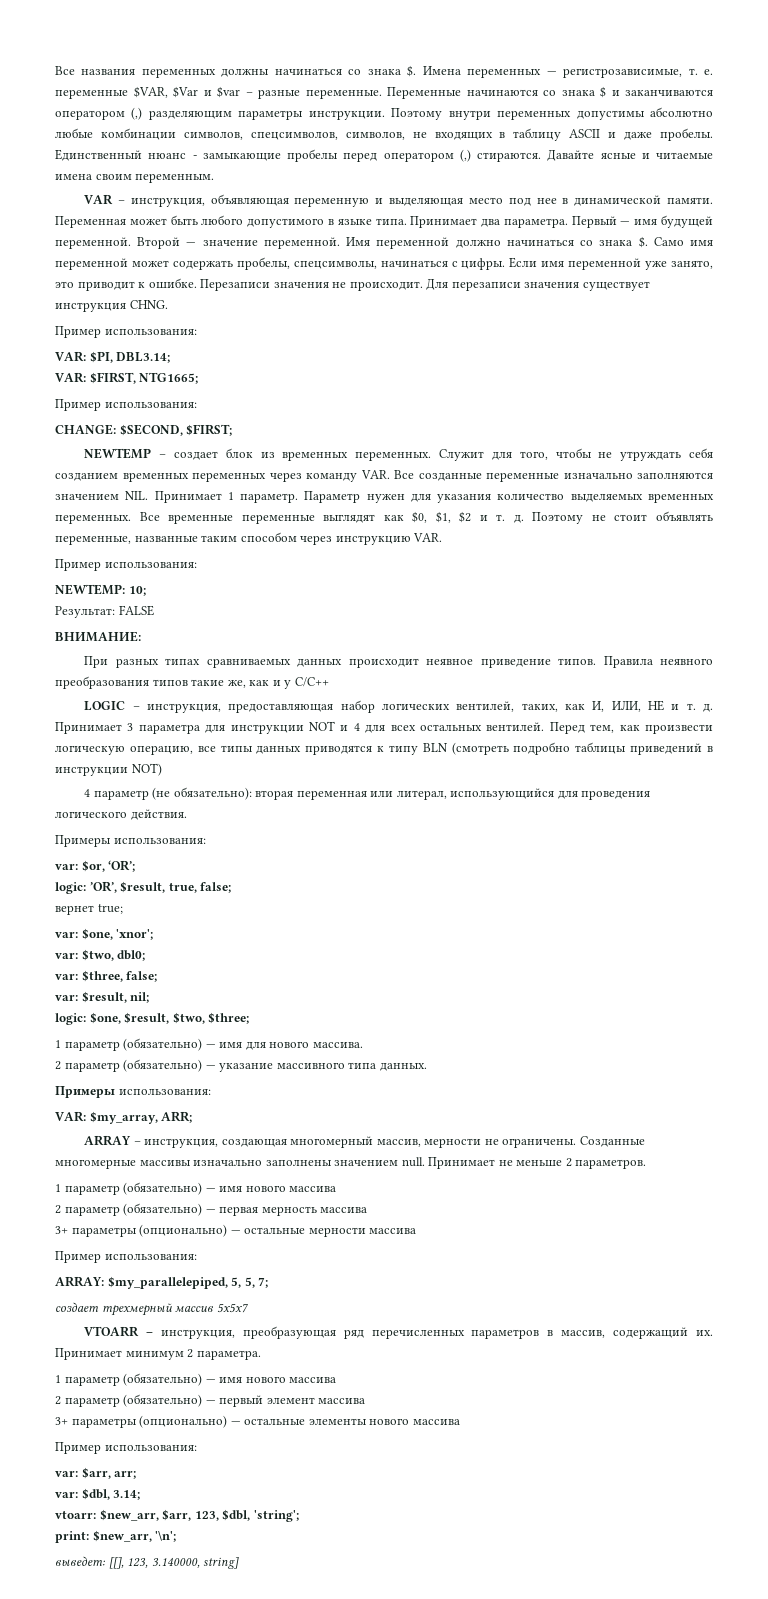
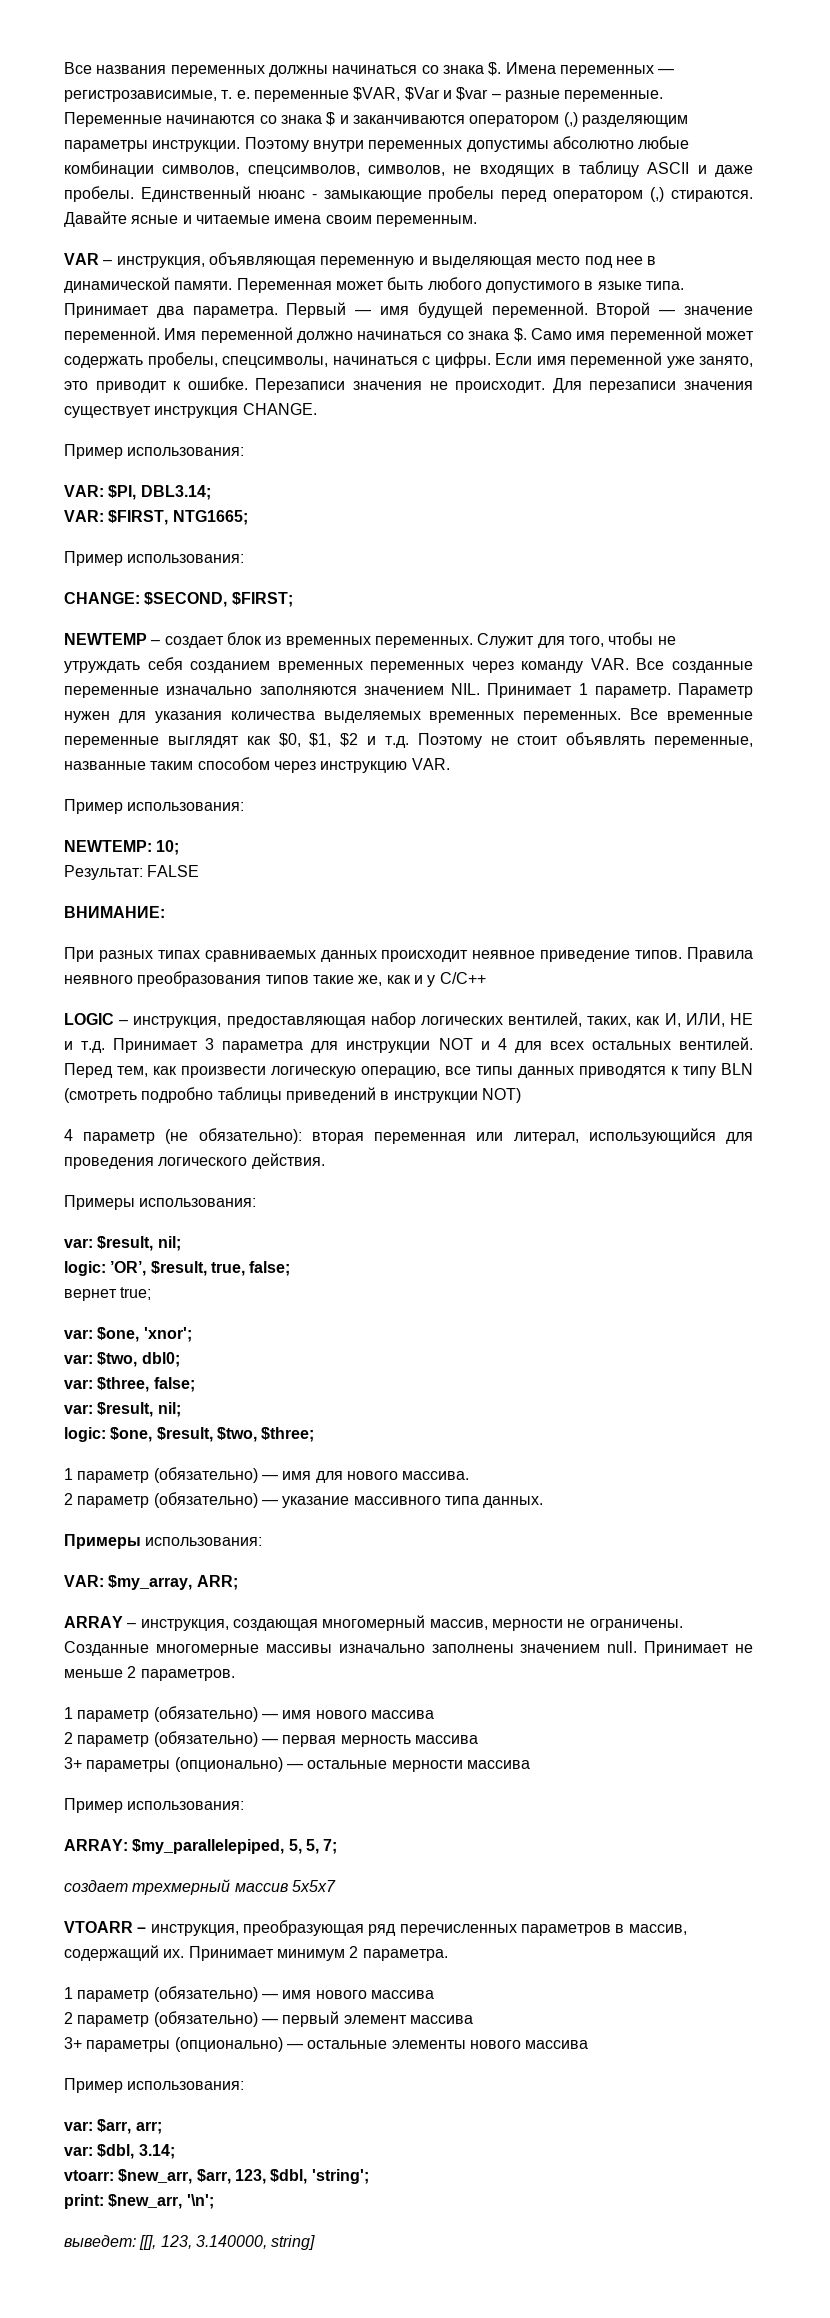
- Для перезаписи значения существует инструкция CHNG.
+ Для перезаписи значения существует инструкция CHANGE.
- Параметр нужен для указания количество выделяемых временных переменных.
+ Параметр нужен для указания количества выделяемых временных переменных.
- Все временные переменные выглядят как $0, $1, $2 и т. д. Поэтому не стоит объявлять переменные, названные таким способом через инструкцию VAR.
+ Все временные переменные выглядят как $0, $1, $2 и т.д. Поэтому не стоит объявлять переменные, названные таким способом через инструкцию VAR.
- LOGIC – инструкция, предоставляющая набор логических вентилей, таких, как И, ИЛИ, НЕ и т. д. Принимает 3 параметра для инструкции NOT и 4 для всех остальных вентилей.
+ LOGIC – инструкция, предоставляющая набор логических вентилей, таких, как И, ИЛИ, НЕ и т.д. Принимает 3 параметра для инструкции NOT и 4 для всех остальных вентилей.
  4 параметр (не обязательно): вторая переменная или литерал, использующийся для проведения логического действия.
  Примеры использования:
- var: $or, ‘OR’;
+ var: $result, nil;

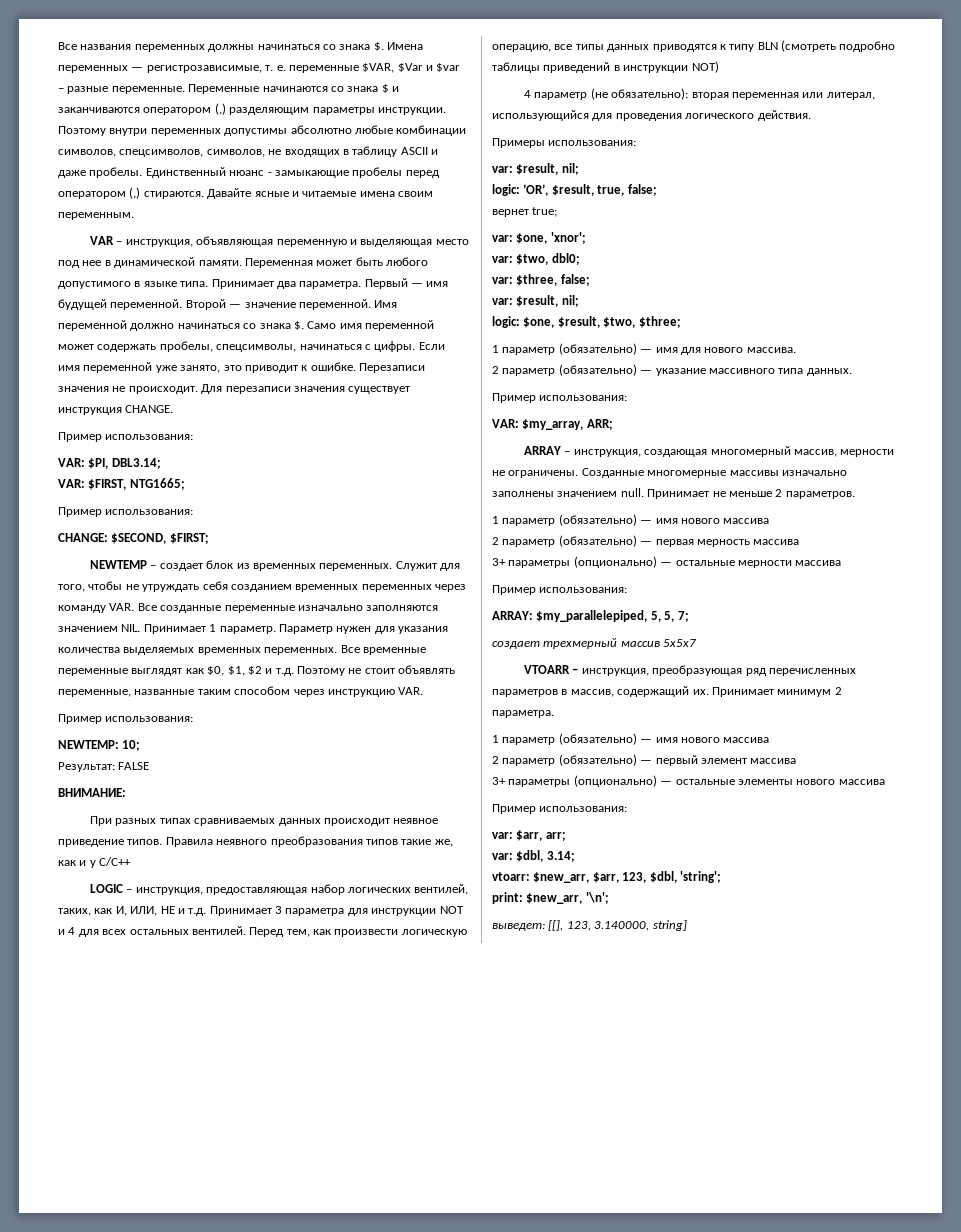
  2 параметр (обязательно) — указание массивного типа данных.
- Примеры использования:
+ Пример использования:

